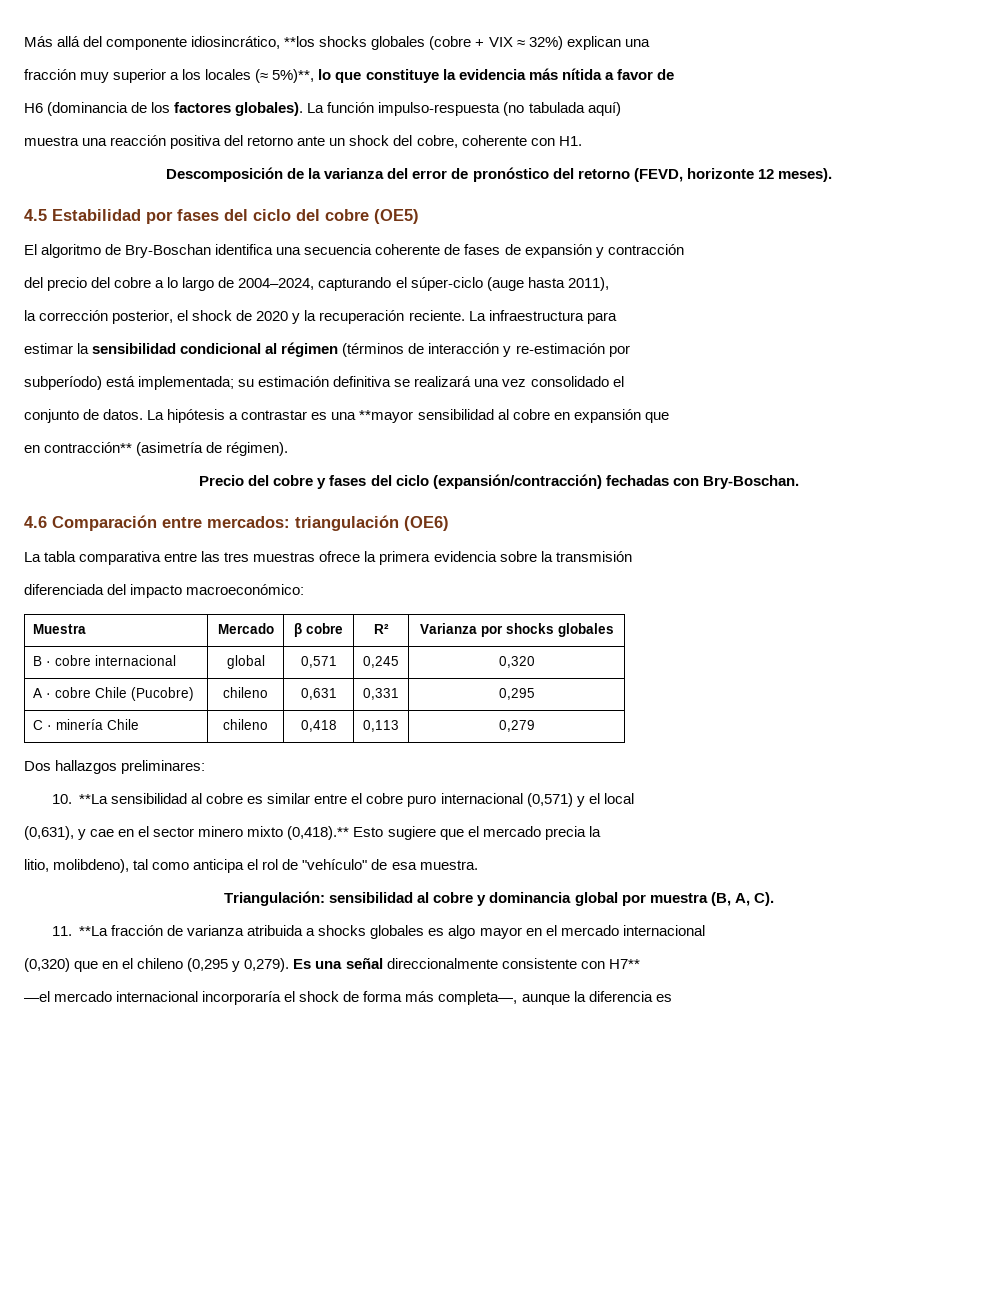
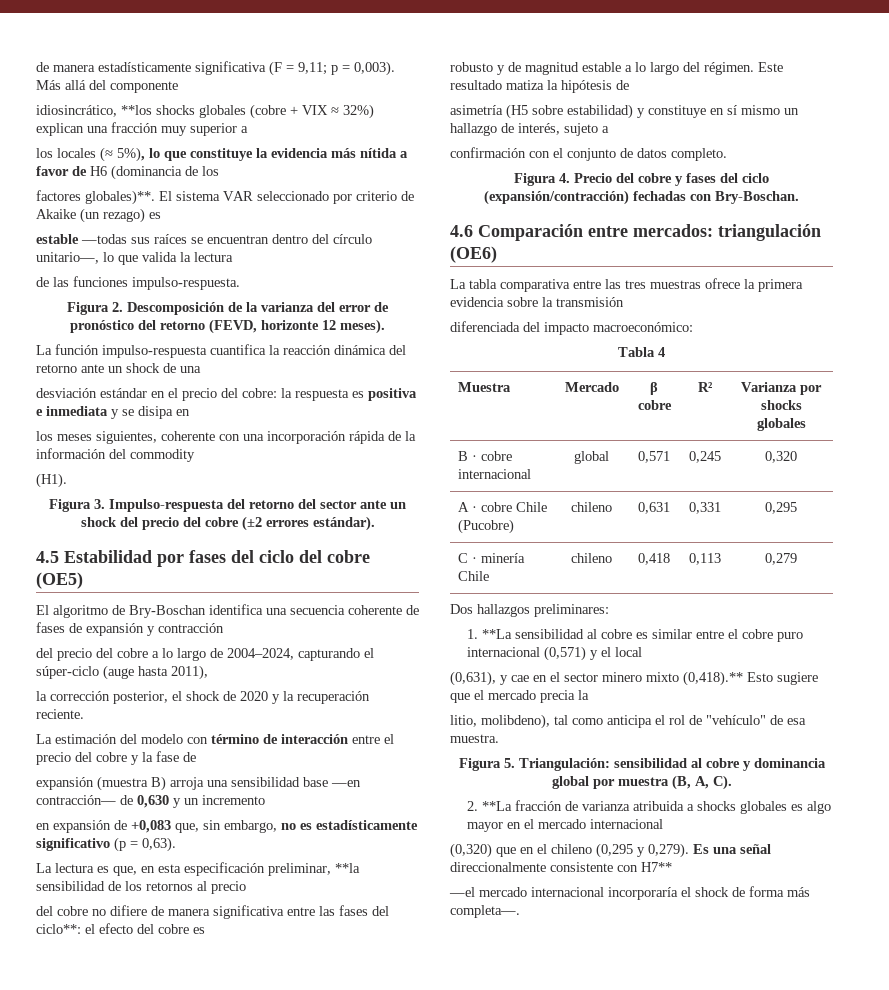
+ de manera estadísticamente significativa (F = 9,11; p = 0,003).
- Más allá del componente idiosincrático, **los shocks globales (cobre + VIX ≈ 32%) explican una
- fracción muy superior a los locales (≈ 5%)**, lo que constituye la evidencia más nítida a favor de
- H6 (dominancia de los factores globales). La función impulso-respuesta (no tabulada aquí)
- muestra una reacción positiva del retorno ante un shock del cobre, coherente con H1.
- Descomposición de la varianza del error de pronóstico del retorno (FEVD, horizonte 12 meses).
+ Más allá del componente
+ idiosincrático, **los shocks globales (cobre + VIX ≈ 32%) explican una fracción muy superior a
+ los locales (≈ 5%), lo que constituye la evidencia más nítida a favor de H6 (dominancia de los
+ factores globales)**. El sistema VAR seleccionado por criterio de Akaike (un rezago) es
+ estable —todas sus raíces se encuentran dentro del círculo unitario—, lo que valida la lectura
+ de las funciones impulso-respuesta.
+ Figura 2. Descomposición de la varianza del error de pronóstico del retorno (FEVD, horizonte 12 meses).
+ La función impulso-respuesta cuantifica la reacción dinámica del retorno ante un shock de una
+ desviación estándar en el precio del cobre: la respuesta es positiva e inmediata y se disipa en
+ los meses siguientes, coherente con una incorporación rápida de la información del commodity
+ (H1).
+ Figura 3. Impulso-respuesta del retorno del sector ante un shock del precio del cobre (±2 errores estándar).
- la corrección posterior, el shock de 2020 y la recuperación reciente. La infraestructura para
- estimar la sensibilidad condicional al régimen (términos de interacción y re-estimación por
- subperíodo) está implementada; su estimación definitiva se realizará una vez consolidado el
- conjunto de datos. La hipótesis a contrastar es una **mayor sensibilidad al cobre en expansión que
- en contracción** (asimetría de régimen).
- Precio del cobre y fases del ciclo (expansión/contracción) fechadas con Bry-Boschan.
+ la corrección posterior, el shock de 2020 y la recuperación reciente.
+ La estimación del modelo con término de interacción entre el precio del cobre y la fase de
+ expansión (muestra B) arroja una sensibilidad base —en contracción— de 0,630 y un incremento
+ en expansión de +0,083 que, sin embargo, no es estadísticamente significativo (p = 0,63).
+ La lectura es que, en esta especificación preliminar, **la sensibilidad de los retornos al precio
+ del cobre no difiere de manera significativa entre las fases del ciclo**: el efecto del cobre es
+ robusto y de magnitud estable a lo largo del régimen. Este resultado matiza la hipótesis de
+ asimetría (H5 sobre estabilidad) y constituye en sí mismo un hallazgo de interés, sujeto a
+ confirmación con el conjunto de datos completo.
+ Figura 4. Precio del cobre y fases del ciclo (expansión/contracción) fechadas con Bry-Boschan.
+ Tabla 4
- 10. **La sensibilidad al cobre es similar entre el cobre puro internacional (0,571) y el local
+ 1. **La sensibilidad al cobre es similar entre el cobre puro internacional (0,571) y el local
- Triangulación: sensibilidad al cobre y dominancia global por muestra (B, A, C).
+ Figura 5. Triangulación: sensibilidad al cobre y dominancia global por muestra (B, A, C).
- 11. **La fracción de varianza atribuida a shocks globales es algo mayor en el mercado internacional
+ 2. **La fracción de varianza atribuida a shocks globales es algo mayor en el mercado internacional
- —el mercado internacional incorporaría el shock de forma más completa—, aunque la diferencia es
+ —el mercado internacional incorporaría el shock de forma más completa—.

